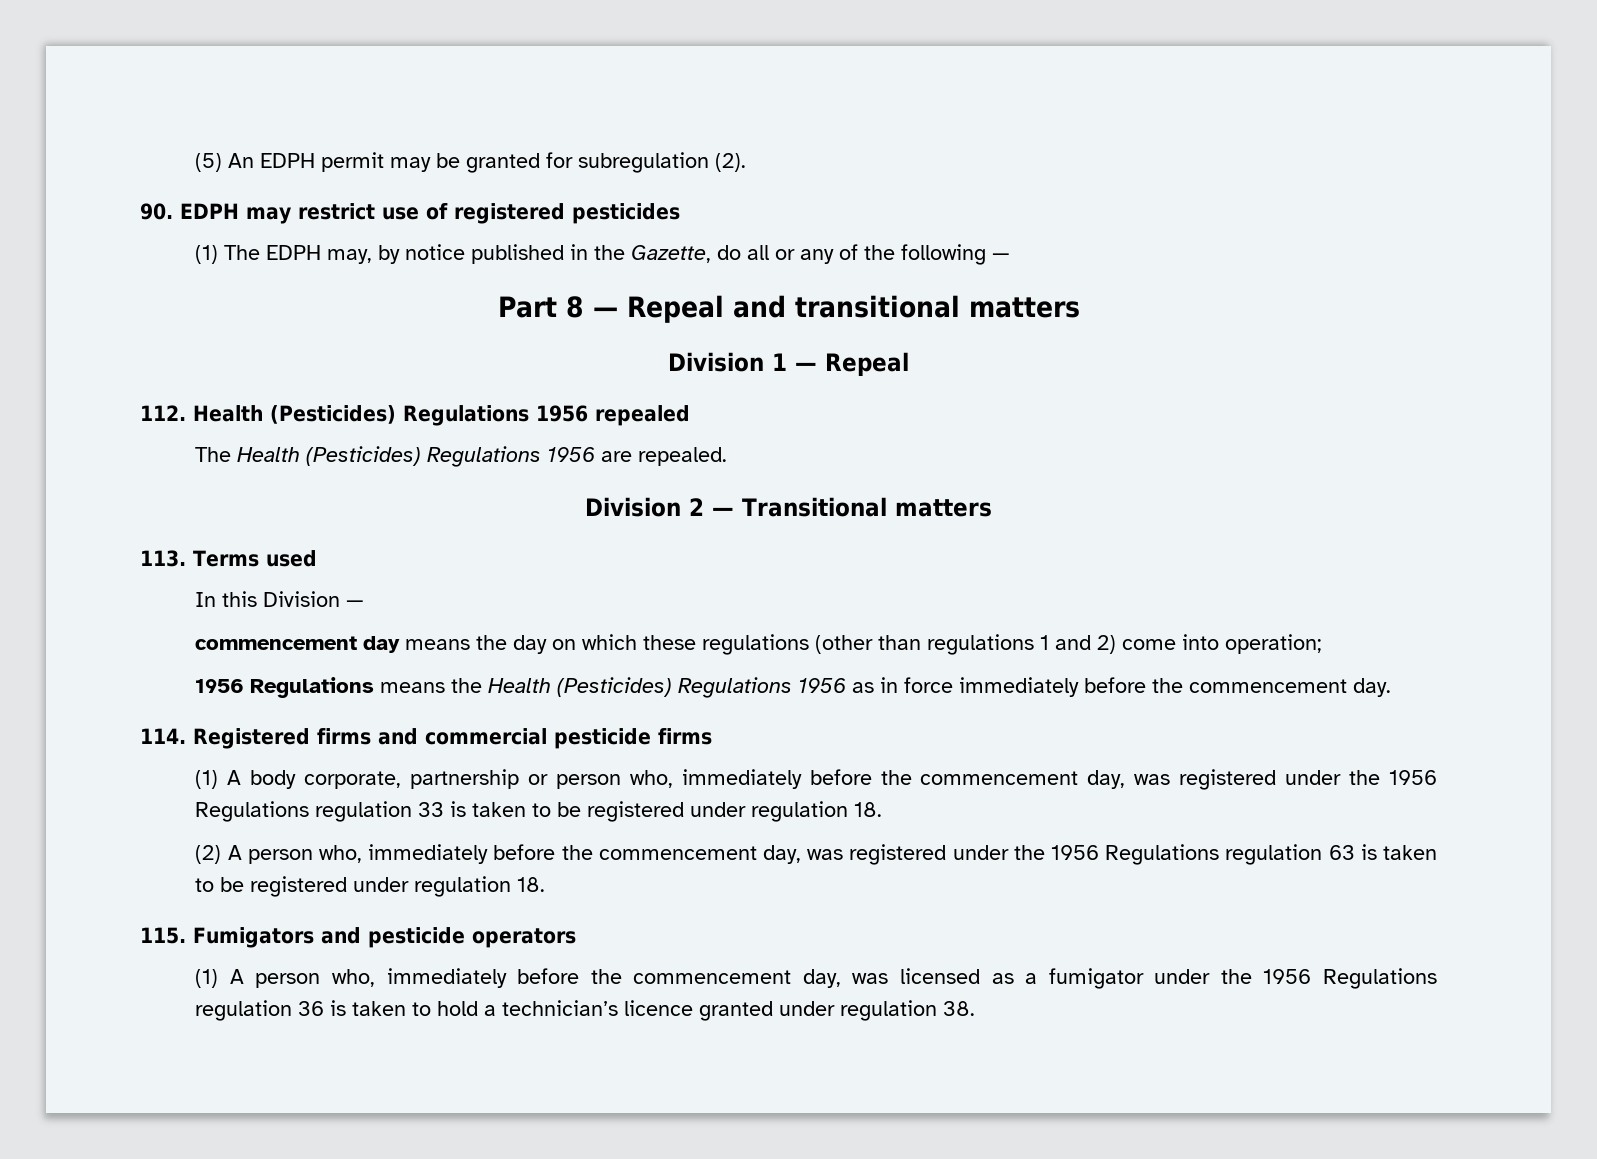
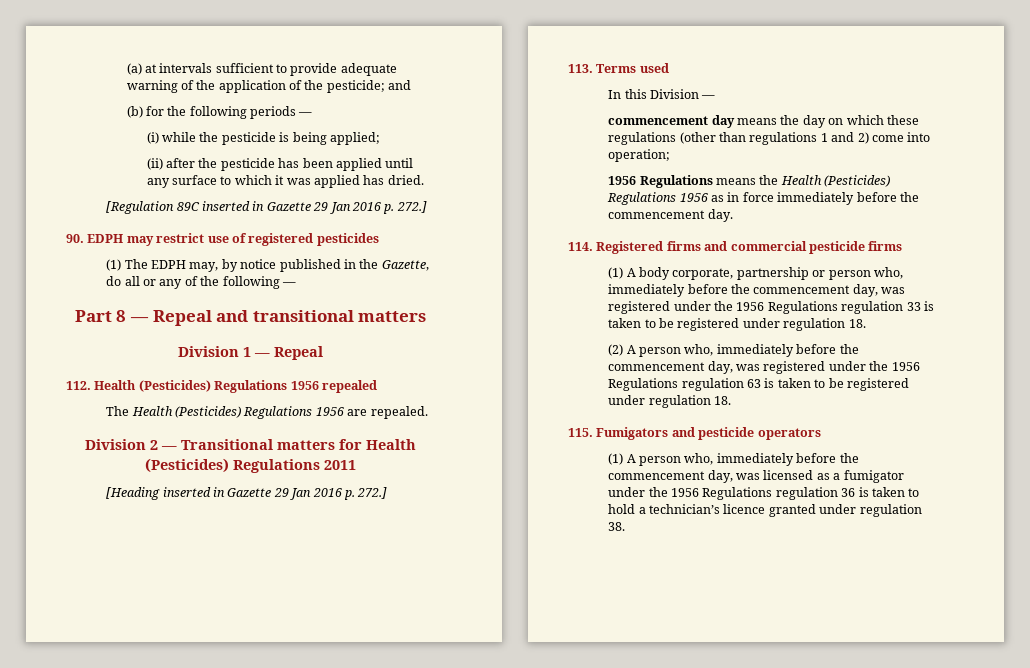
- (5) An EDPH permit may be granted for subregulation (2).
+ (a) at intervals sufficient to provide adequate warning of the application of the pesticide; and
+ (b) for the following periods —
+ (i) while the pesticide is being applied;
+ (ii) after the pesticide has been applied until any surface to which it was applied has dried.
+ [Regulation 89C inserted in Gazette 29 Jan 2016 p. 272.]
- Division 2 — Transitional matters
+ Division 2 — Transitional matters for Health (Pesticides) Regulations 2011
+ [Heading inserted in Gazette 29 Jan 2016 p. 272.]

